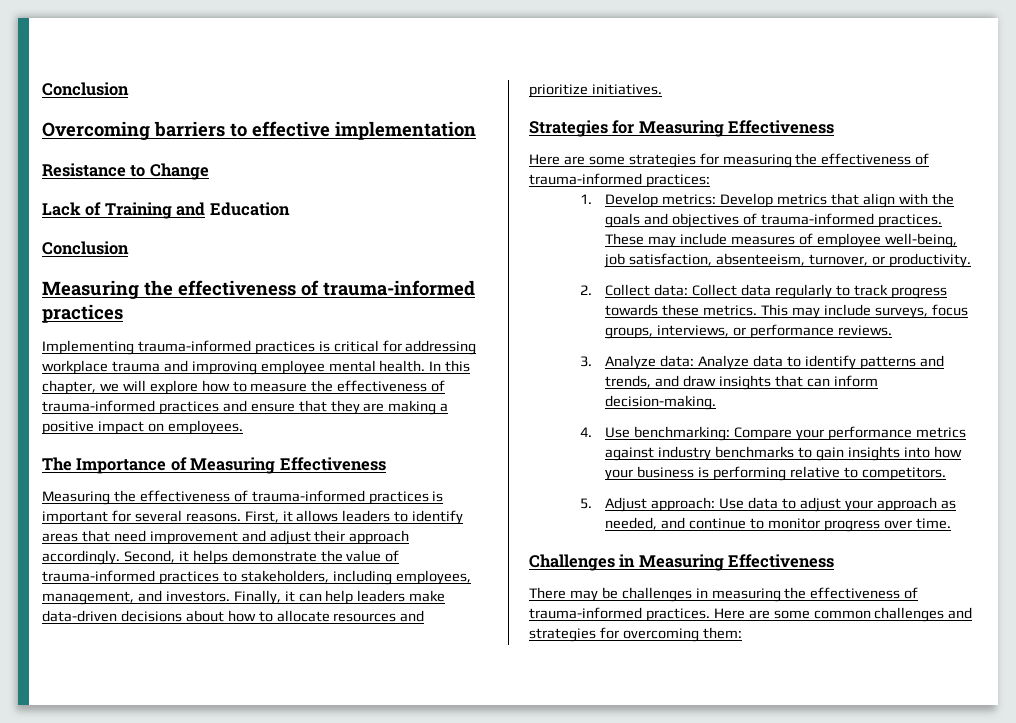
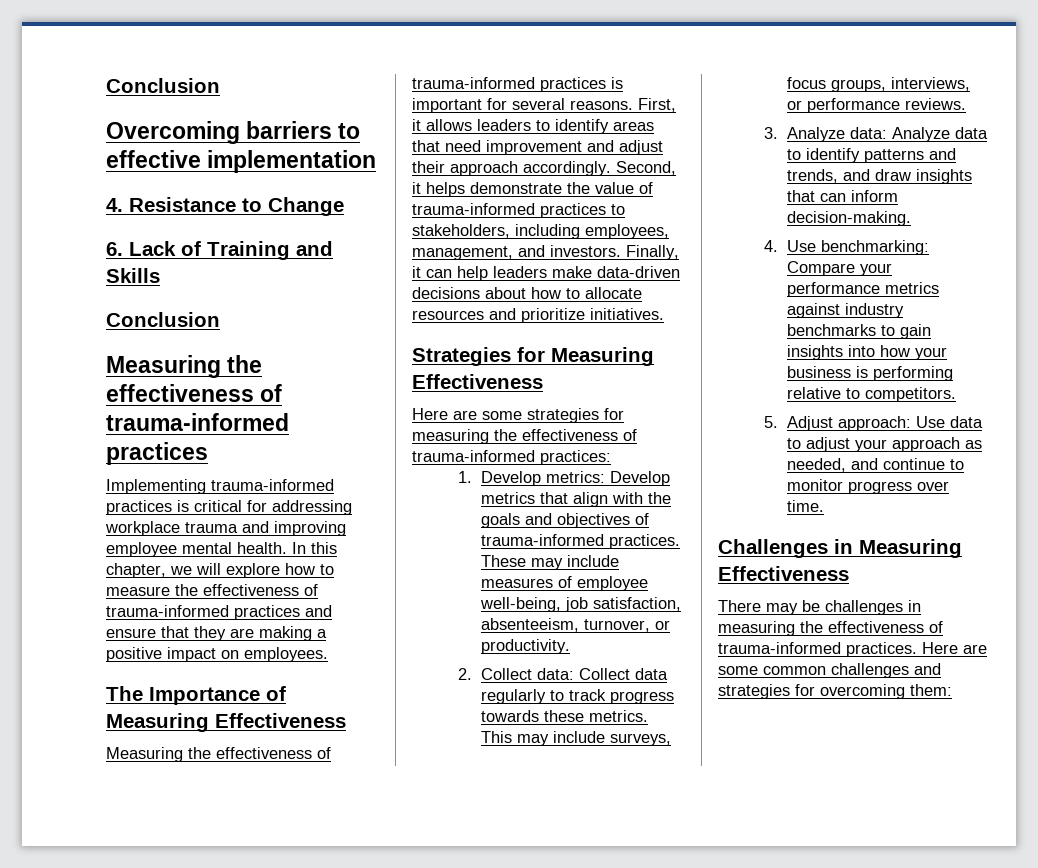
- Resistance to Change
+ 4. Resistance to Change
- Lack of Training and Education
+ 6. Lack of Training and Skills

